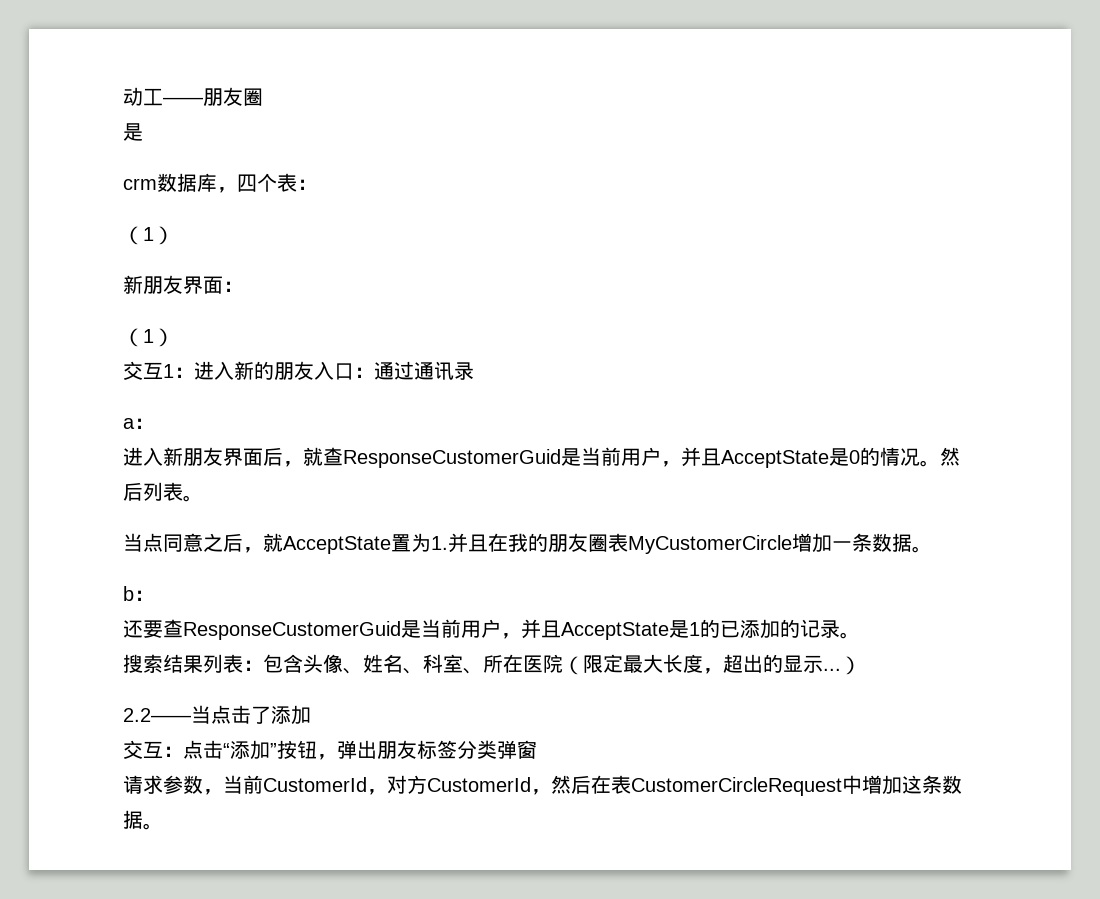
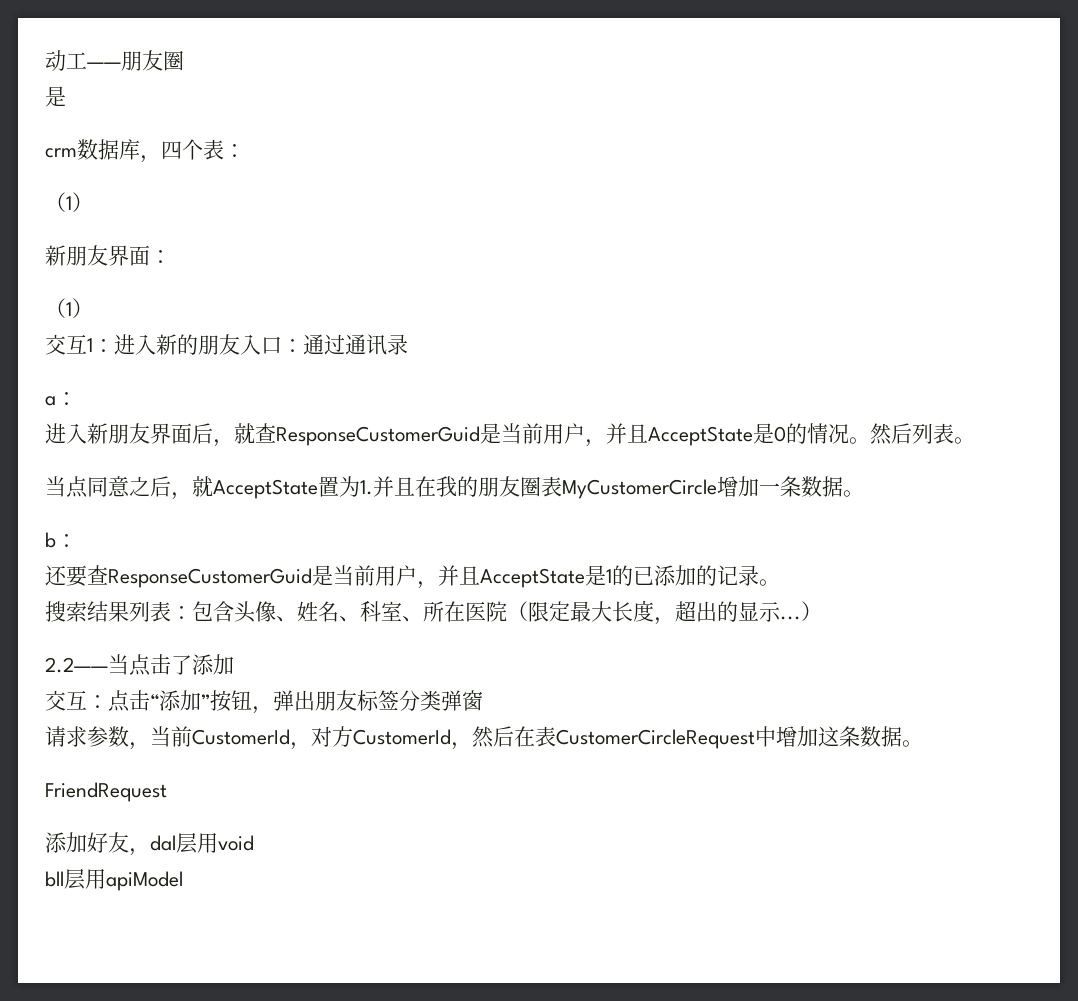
+ FriendRequest
+ 添加好友，dal层用void
+ bll层用apiModel

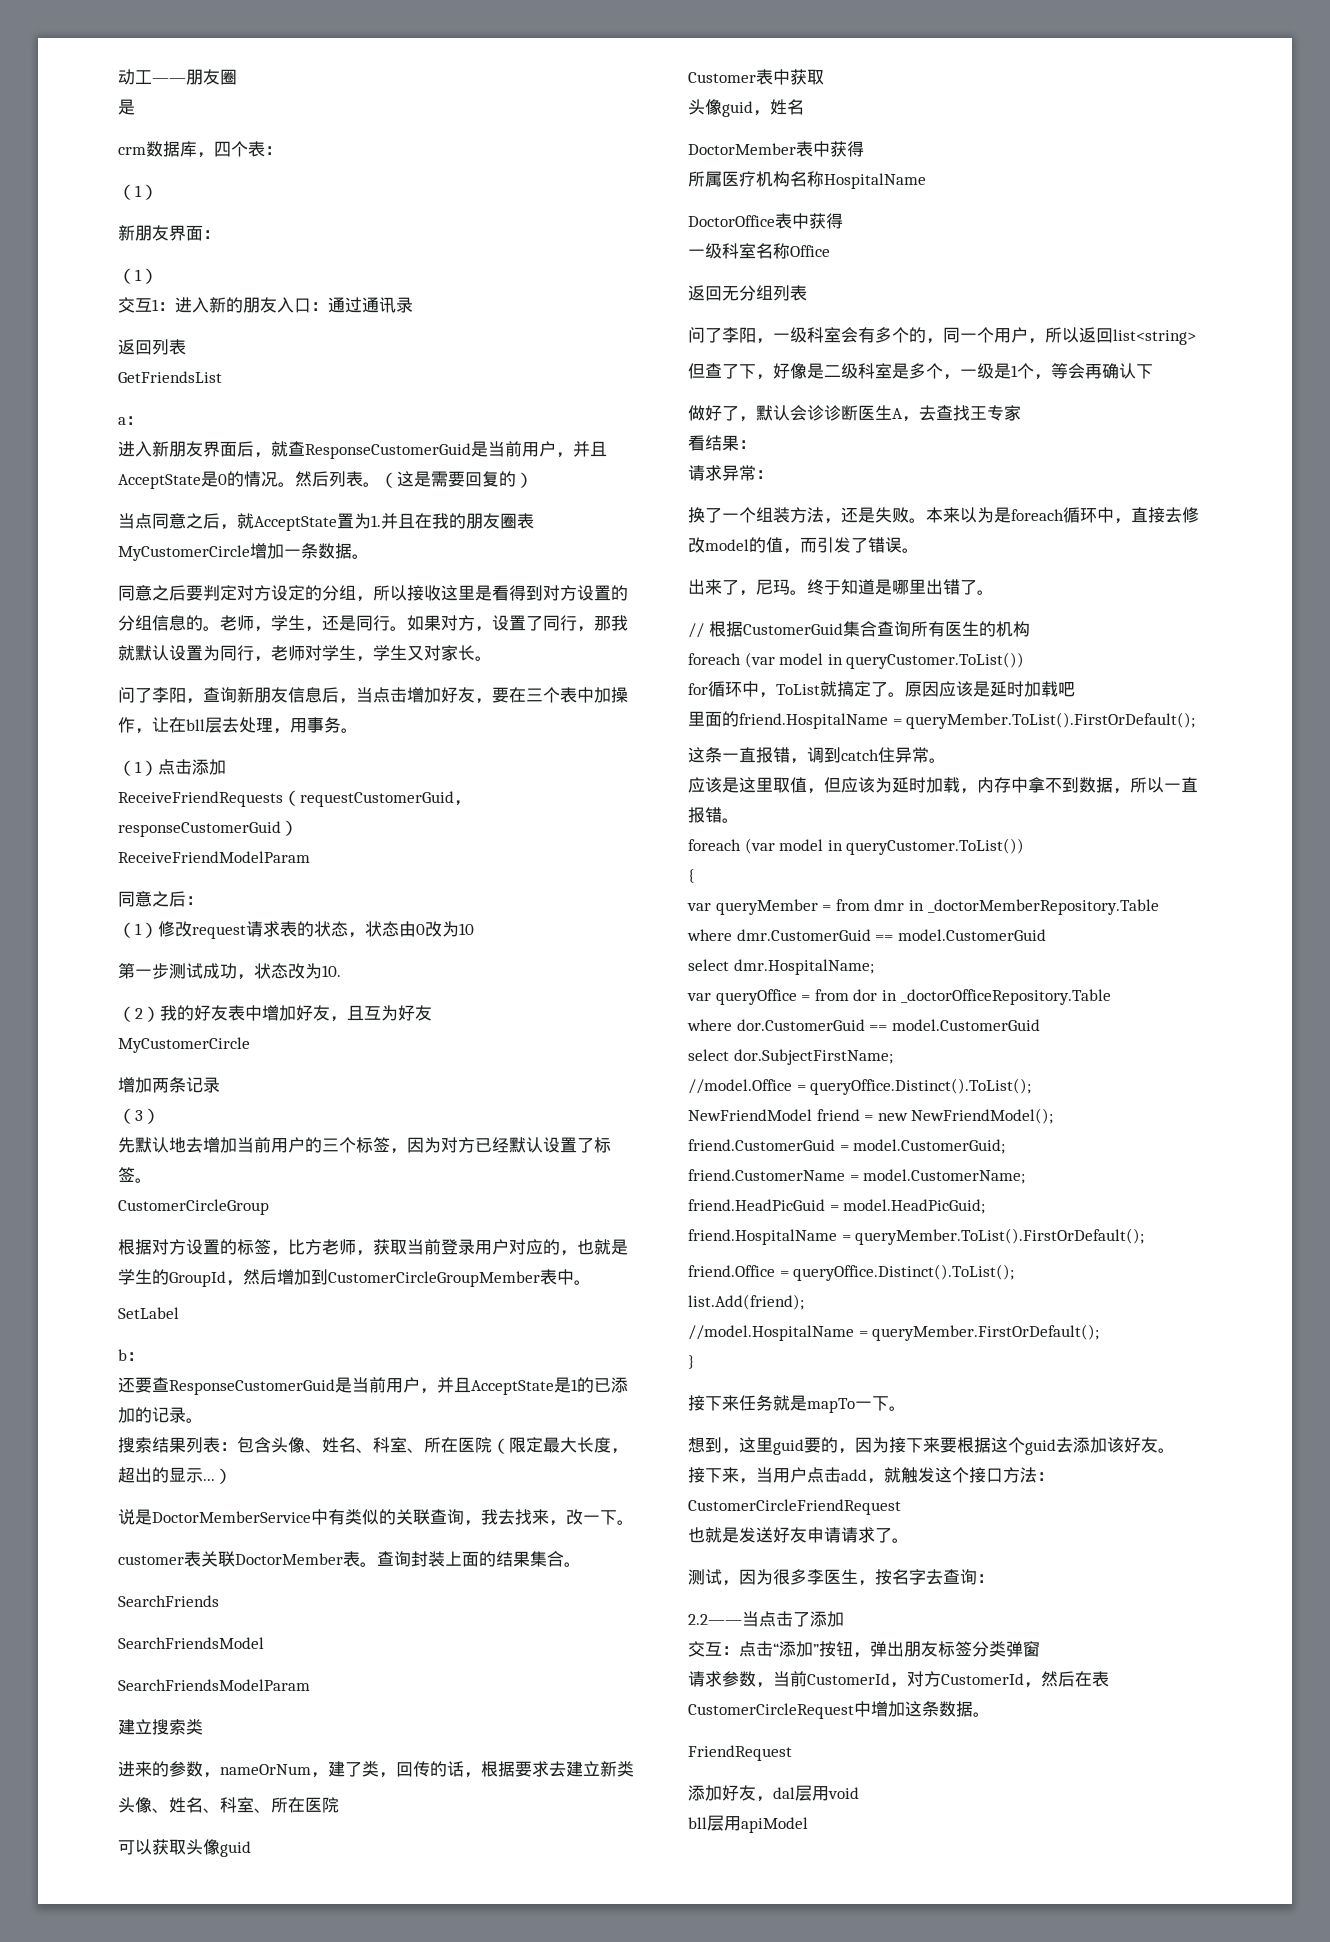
+ 返回列表
+ GetFriendsList
+ （这是需要回复的）
+ 同意之后要判定对方设定的分组，所以接收这里是看得到对方设置的分组信息的。老师，学生，还是同行。如果对方，设置了同行，那我就默认设置为同行，老师对学生，学生又对家长。
+ 问了李阳，查询新朋友信息后，当点击增加好友，要在三个表中加操作，让在bll层去处理，用事务。
+ （1）点击添加
+ ReceiveFriendRequests（requestCustomerGuid，responseCustomerGuid）
+ ReceiveFriendModelParam
+ 同意之后：
+ （1）修改request请求表的状态，状态由0改为10
+ 第一步测试成功，状态改为10.
+ （2）我的好友表中增加好友，且互为好友
+ MyCustomerCircle
+ 增加两条记录
+ （3）
+ 先默认地去增加当前用户的三个标签，因为对方已经默认设置了标签。
+ CustomerCircleGroup
+ 根据对方设置的标签，比方老师，获取当前登录用户对应的，也就是学生的GroupId，然后增加到CustomerCircleGroupMember表中。
+ SetLabel
+ 说是DoctorMemberService中有类似的关联查询，我去找来，改一下。
+ customer表关联DoctorMember表。查询封装上面的结果集合。
+ SearchFriends
+ SearchFriendsModel
+ SearchFriendsModelParam
+ 建立搜索类
+ 进来的参数，nameOrNum，建了类，回传的话，根据要求去建立新类
+ 头像、姓名、科室、所在医院
+ 可以获取头像guid
+ Customer表中获取
+ 头像guid，姓名
+ DoctorMember表中获得
+ 所属医疗机构名称HospitalName
+ DoctorOffice表中获得
+ 一级科室名称Office
+ 返回无分组列表
+ 问了李阳，一级科室会有多个的，同一个用户，所以返回list<string>
+ 但查了下，好像是二级科室是多个，一级是1个，等会再确认下
+ 做好了，默认会诊诊断医生A，去查找王专家
+ 看结果：
+ 请求异常：
+ 换了一个组装方法，还是失败。本来以为是foreach循环中，直接去修改model的值，而引发了错误。
+ 出来了，尼玛。终于知道是哪里出错了。
+ // 根据CustomerGuid集合查询所有医生的机构
+ foreach (var model in queryCustomer.ToList())
+ for循环中，ToList就搞定了。原因应该是延时加载吧
+ 里面的friend.HospitalName = queryMember.ToList().FirstOrDefault();
+ 这条一直报错，调到catch住异常。
+ 应该是这里取值，但应该为延时加载，内存中拿不到数据，所以一直报错。
+ foreach (var model in queryCustomer.ToList())
+ {
+ var queryMember = from dmr in _doctorMemberRepository.Table
+ where dmr.CustomerGuid == model.CustomerGuid
+ select dmr.HospitalName;
+ var queryOffice = from dor in _doctorOfficeRepository.Table
+ where dor.CustomerGuid == model.CustomerGuid
+ select dor.SubjectFirstName;
+ //model.Office = queryOffice.Distinct().ToList();
+ NewFriendModel friend = new NewFriendModel();
+ friend.CustomerGuid = model.CustomerGuid;
+ friend.CustomerName = model.CustomerName;
+ friend.HeadPicGuid = model.HeadPicGuid;
+ friend.HospitalName = queryMember.ToList().FirstOrDefault();
+ friend.Office = queryOffice.Distinct().ToList();
+ list.Add(friend);
+ //model.HospitalName = queryMember.FirstOrDefault();
+ }
+ 接下来任务就是mapTo一下。
+ 想到，这里guid要的，因为接下来要根据这个guid去添加该好友。
+ 接下来，当用户点击add，就触发这个接口方法：CustomerCircleFriendRequest
+ 也就是发送好友申请请求了。
+ 测试，因为很多李医生，按名字去查询：

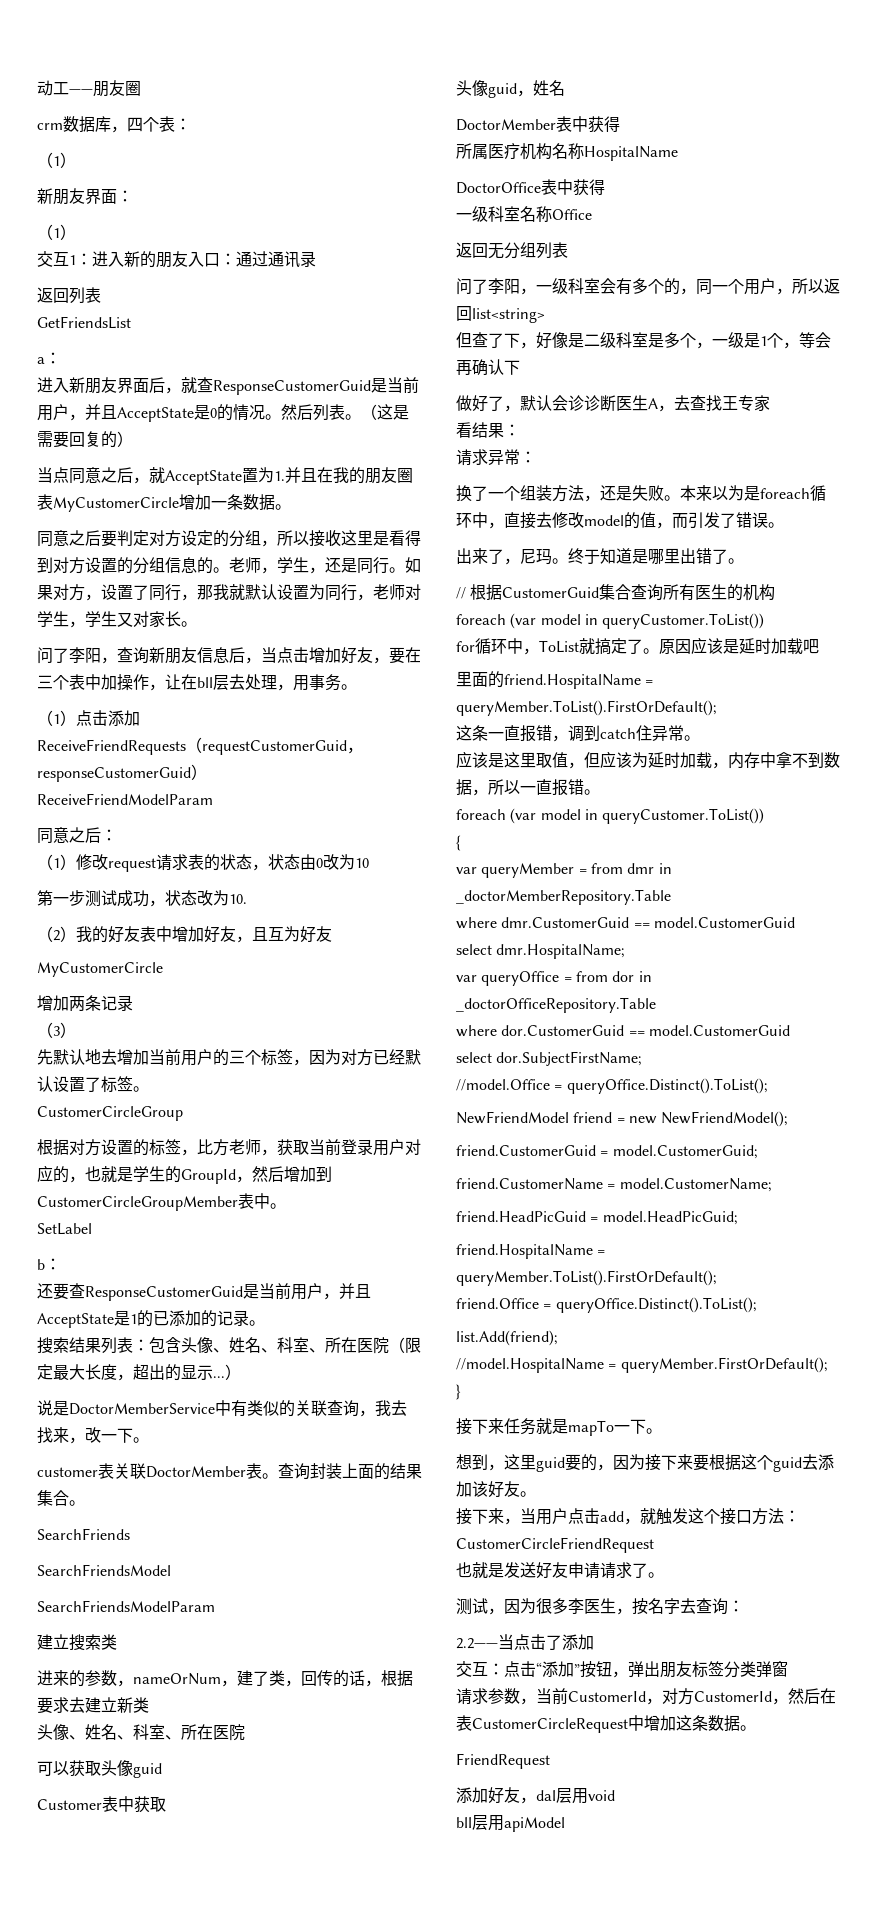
  动工——朋友圈
- 是

